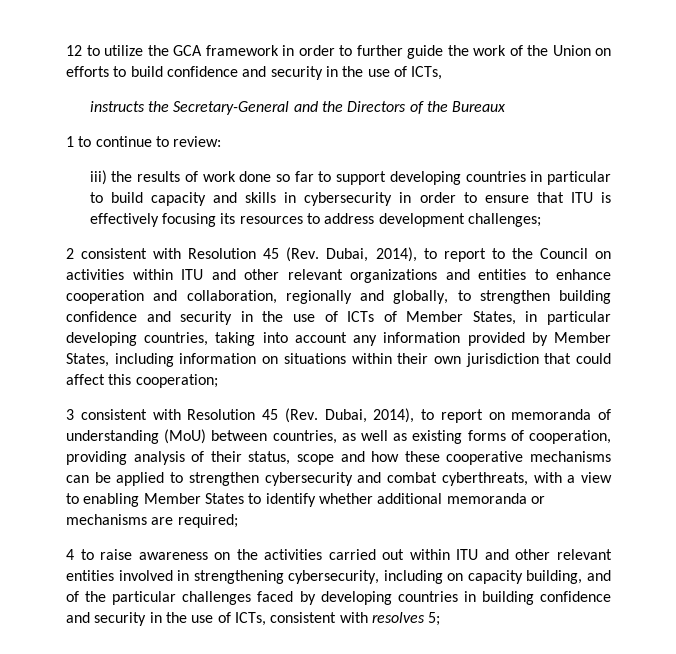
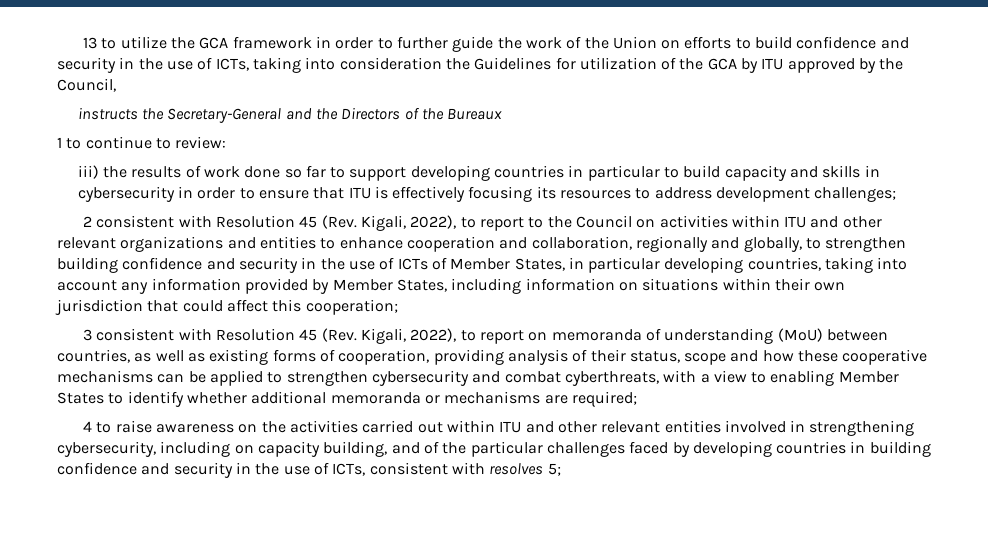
- 12 to utilize the GCA framework in order to further guide the work of the Union on efforts to build confidence and security in the use of ICTs,
+ 13 to utilize the GCA framework in order to further guide the work of the Union on efforts to build confidence and security in the use of ICTs, taking into consideration the Guidelines for utilization of the GCA by ITU approved by the Council,
- 2 consistent with Resolution 45 (Rev. Dubai, 2014), to report to the Council on activities within ITU and other relevant organizations and entities to enhance cooperation and collaboration, regionally and globally, to strengthen building confidence and security in the use of ICTs of Member States, in particular developing countries, taking into account any information provided by Member States, including information on situations within their own jurisdiction that could affect this cooperation;
+ 2 consistent with Resolution 45 (Rev. Kigali, 2022), to report to the Council on activities within ITU and other relevant organizations and entities to enhance cooperation and collaboration, regionally and globally, to strengthen building confidence and security in the use of ICTs of Member States, in particular developing countries, taking into account any information provided by Member States, including information on situations within their own jurisdiction that could affect this cooperation;
- 3 consistent with Resolution 45 (Rev. Dubai, 2014), to report on memoranda of understanding (MoU) between countries, as well as existing forms of cooperation, providing analysis of their status, scope and how these cooperative mechanisms can be applied to strengthen cybersecurity and combat cyberthreats, with a view to enabling Member States to identify whether additional memoranda or mechanisms are required;
+ 3 consistent with Resolution 45 (Rev. Kigali, 2022), to report on memoranda of understanding (MoU) between countries, as well as existing forms of cooperation, providing analysis of their status, scope and how these cooperative mechanisms can be applied to strengthen cybersecurity and combat cyberthreats, with a view to enabling Member States to identify whether additional memoranda or mechanisms are required;

